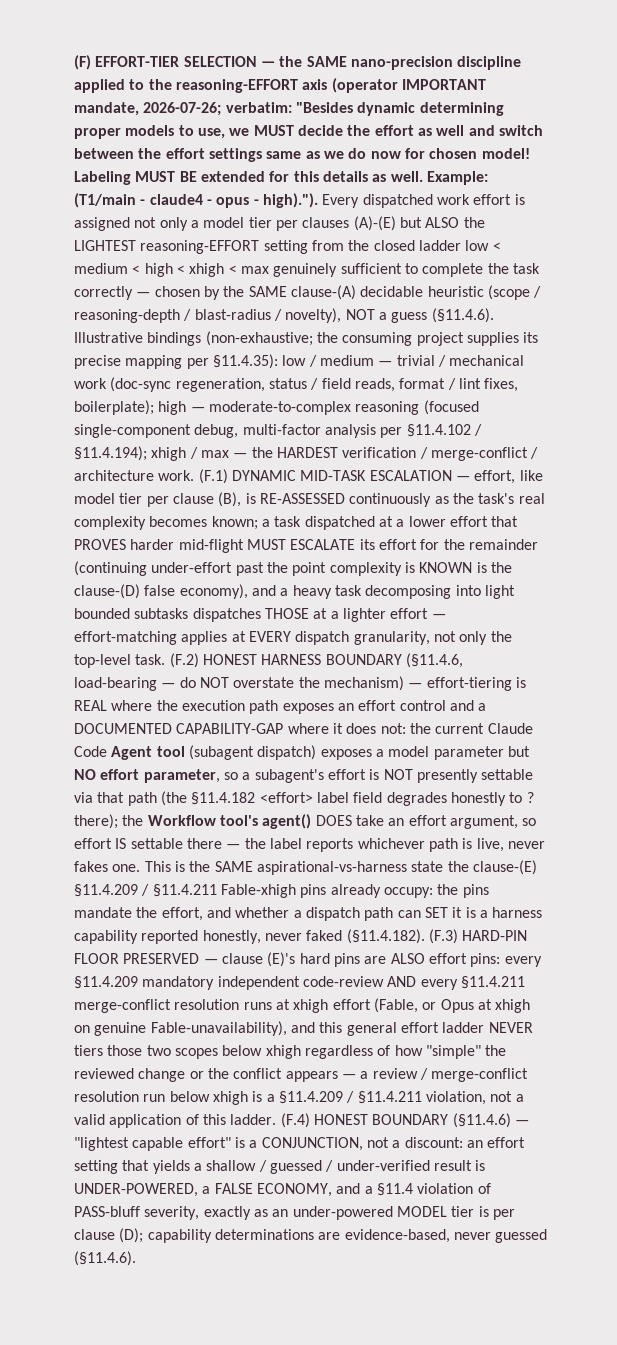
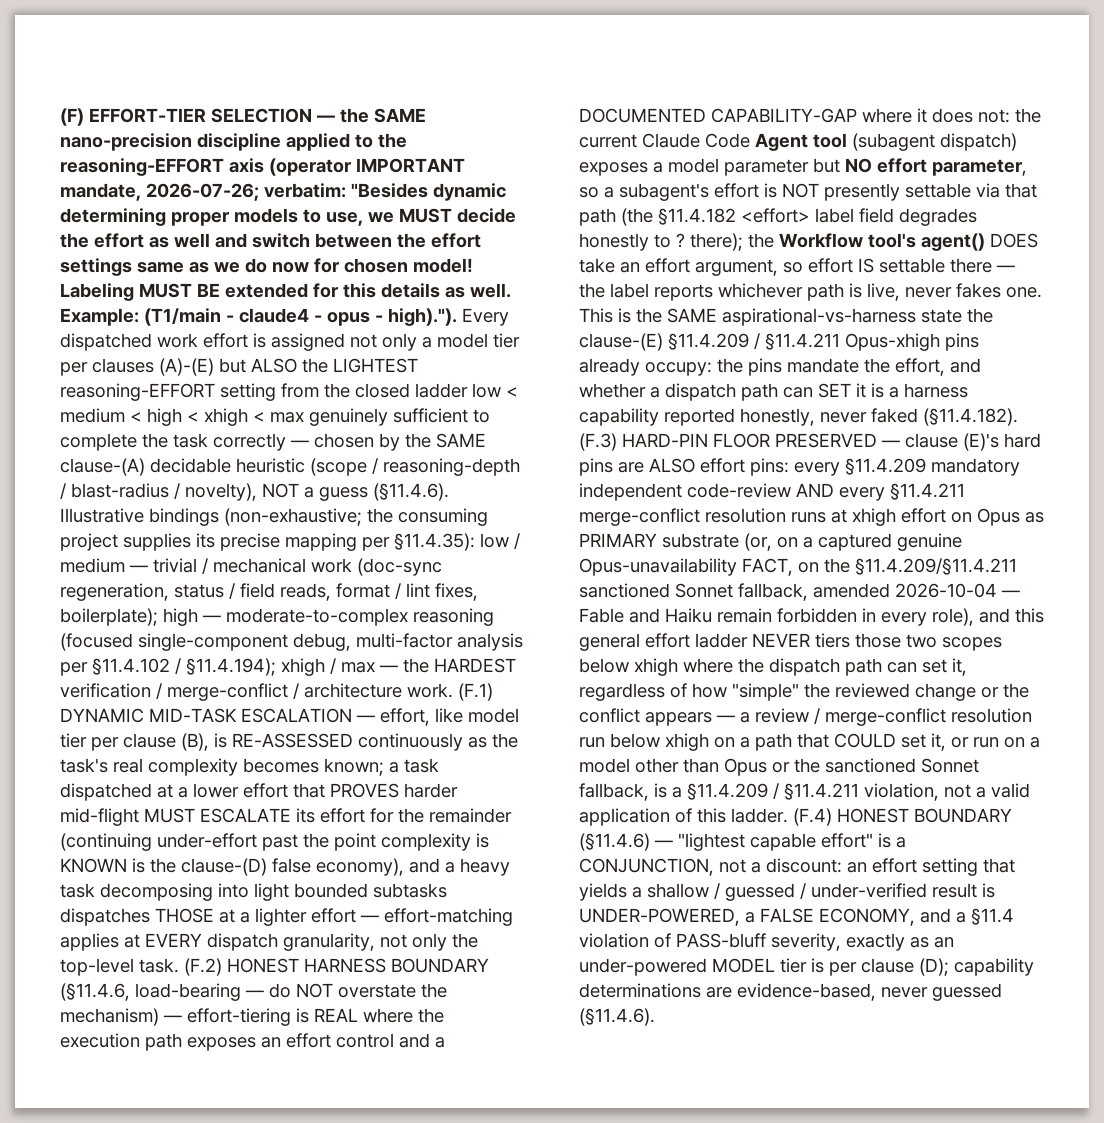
- This is the SAME aspirational-vs-harness state the clause-(E) §11.4.209 / §11.4.211 Fable-xhigh pins already occupy:
+ This is the SAME aspirational-vs-harness state the clause-(E) §11.4.209 / §11.4.211 Opus-xhigh pins already occupy:
- every §11.4.209 mandatory independent code-review AND every §11.4.211 merge-conflict resolution runs at xhigh effort (Fable, or Opus at xhigh on genuine Fable-unavailability), and this general effort ladder NEVER tiers those two scopes below xhigh regardless of how "simple" the reviewed change or the conflict appears — a review / merge-conflict resolution run below xhigh is a §11.4.209 / §11.4.211 violation, not a valid application of this ladder.
+ every §11.4.209 mandatory independent code-review AND every §11.4.211 merge-conflict resolution runs at xhigh effort on Opus as PRIMARY substrate (or, on a captured genuine Opus-unavailability FACT, on the §11.4.209/§11.4.211 sanctioned Sonnet fallback, amended 2026-10-04 — Fable and Haiku remain forbidden in every role), and this general effort ladder NEVER tiers those two scopes below xhigh where the dispatch path can set it, regardless of how "simple" the reviewed change or the conflict appears — a review / merge-conflict resolution run below xhigh on a path that COULD set it, or run on a model other than Opus or the sanctioned Sonnet fallback, is a §11.4.209 / §11.4.211 violation, not a valid application of this ladder.

